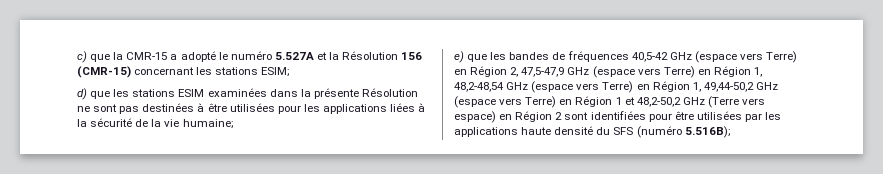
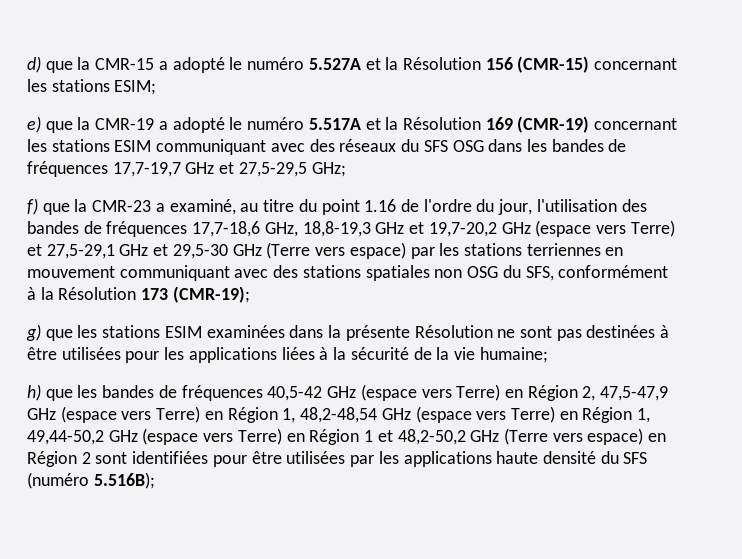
- c) que la CMR-15 a adopté le numéro 5.527A et la Résolution 156 (CMR-15) concernant les stations ESIM;
+ d) que la CMR-15 a adopté le numéro 5.527A et la Résolution 156 (CMR-15) concernant les stations ESIM;
- d) que les stations ESIM examinées dans la présente Résolution ne sont pas destinées à être utilisées pour les applications liées à la sécurité de la vie humaine;
+ e) que la CMR-19 a adopté le numéro 5.517A et la Résolution 169 (CMR-19) concernant les stations ESIM communiquant avec des réseaux du SFS OSG dans les bandes de fréquences 17,7-19,7 GHz et 27,5-29,5 GHz;
+ f) que la CMR-23 a examiné, au titre du point 1.16 de l'ordre du jour, l'utilisation des bandes de fréquences 17,7-18,6 GHz, 18,8-19,3 GHz et 19,7-20,2 GHz (espace vers Terre) et 27,5-29,1 GHz et 29,5-30 GHz (Terre vers espace) par les stations terriennes en mouvement communiquant avec des stations spatiales non OSG du SFS, conformément à la Résolution 173 (CMR-19);
+ g) que les stations ESIM examinées dans la présente Résolution ne sont pas destinées à être utilisées pour les applications liées à la sécurité de la vie humaine;
- e) que les bandes de fréquences 40,5-42 GHz (espace vers Terre) en Région 2, 47,5-47,9 GHz (espace vers Terre) en Région 1, 48,2-48,54 GHz (espace vers Terre) en Région 1, 49,44-50,2 GHz (espace vers Terre) en Région 1 et 48,2-50,2 GHz (Terre vers espace) en Région 2 sont identifiées pour être utilisées par les applications haute densité du SFS (numéro 5.516B);
+ h) que les bandes de fréquences 40,5-42 GHz (espace vers Terre) en Région 2, 47,5-47,9 GHz (espace vers Terre) en Région 1, 48,2-48,54 GHz (espace vers Terre) en Région 1, 49,44-50,2 GHz (espace vers Terre) en Région 1 et 48,2-50,2 GHz (Terre vers espace) en Région 2 sont identifiées pour être utilisées par les applications haute densité du SFS (numéro 5.516B);

